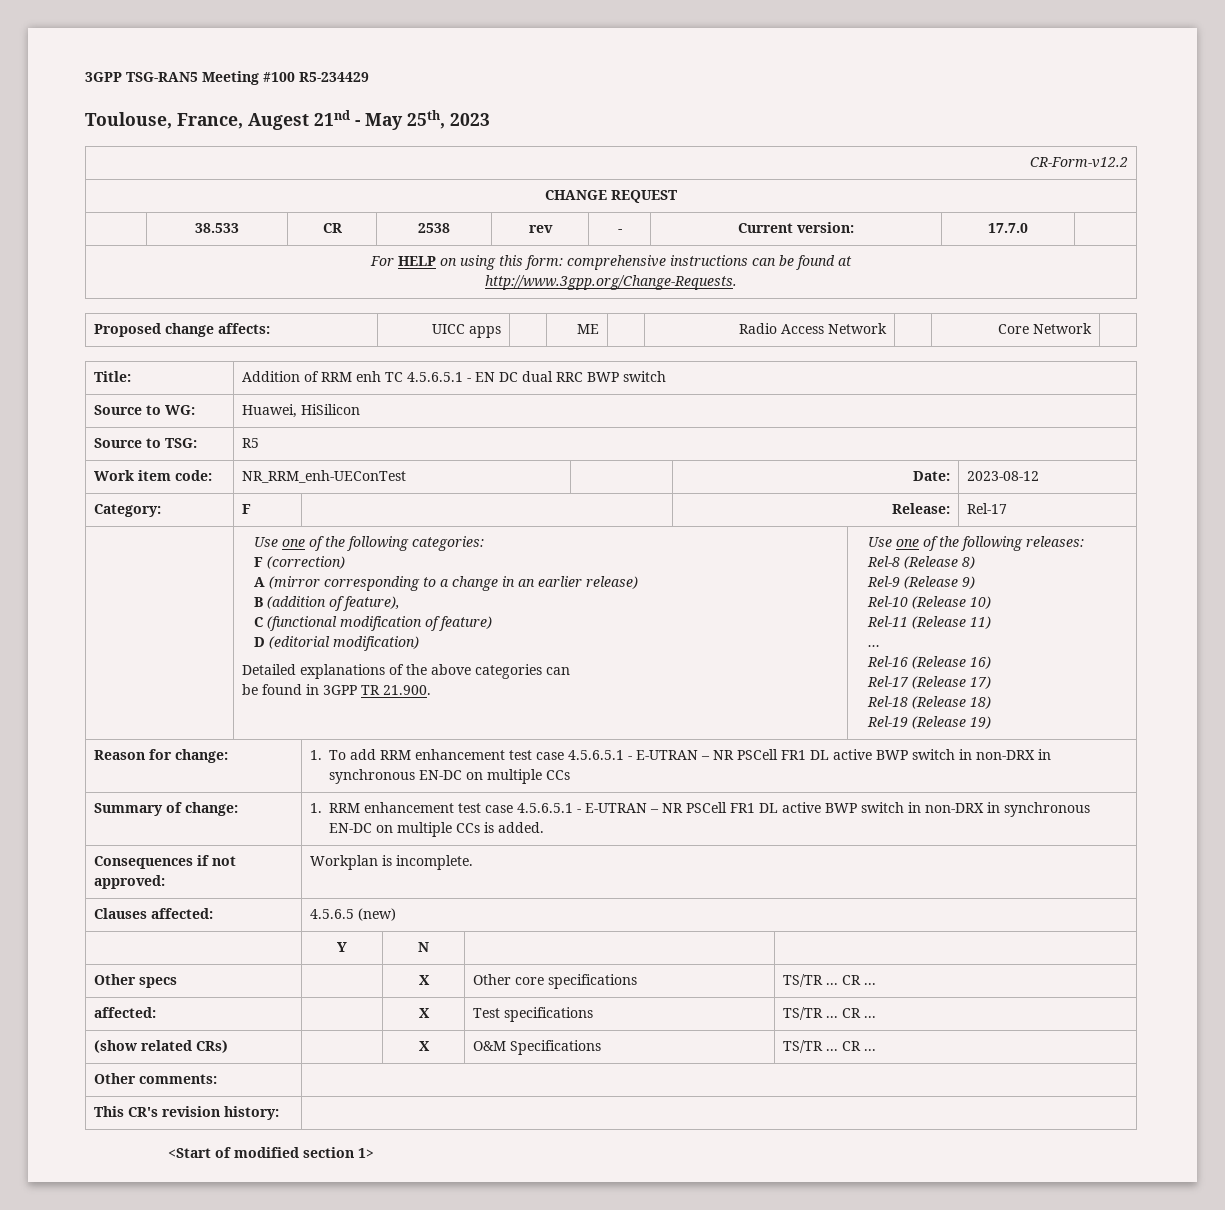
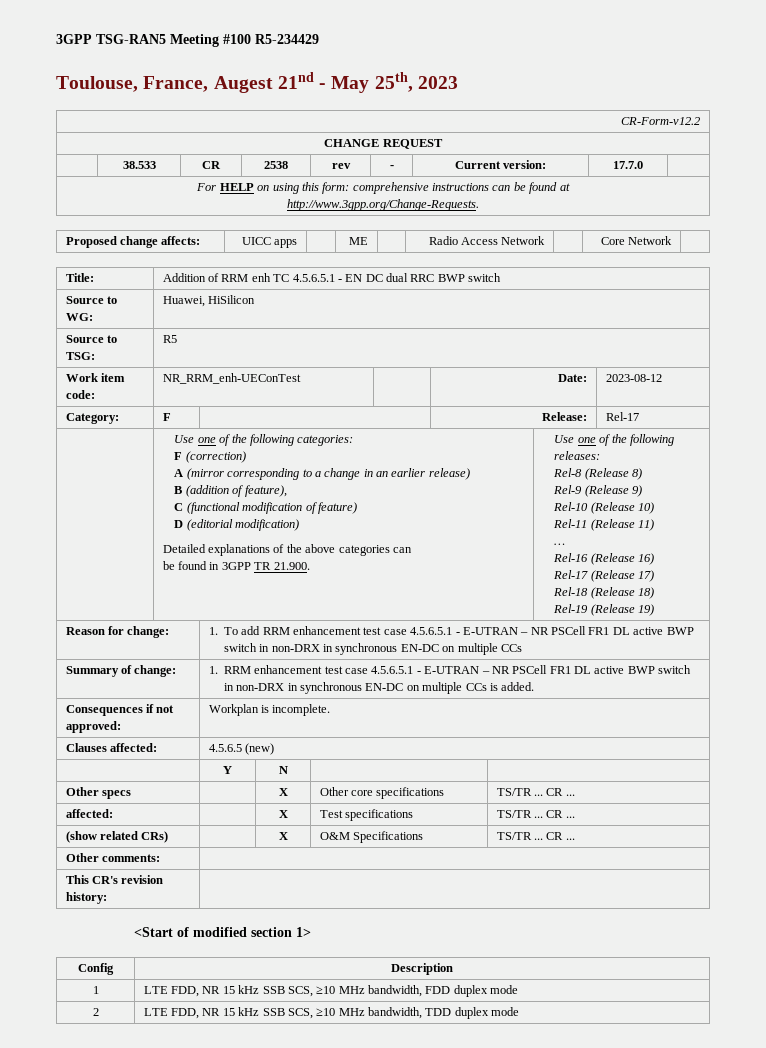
+ Config | Description
+ 1 | LTE FDD, NR 15 kHz SSB SCS, ≥10 MHz bandwidth, FDD duplex mode
+ 2 | LTE FDD, NR 15 kHz SSB SCS, ≥10 MHz bandwidth, TDD duplex mode

